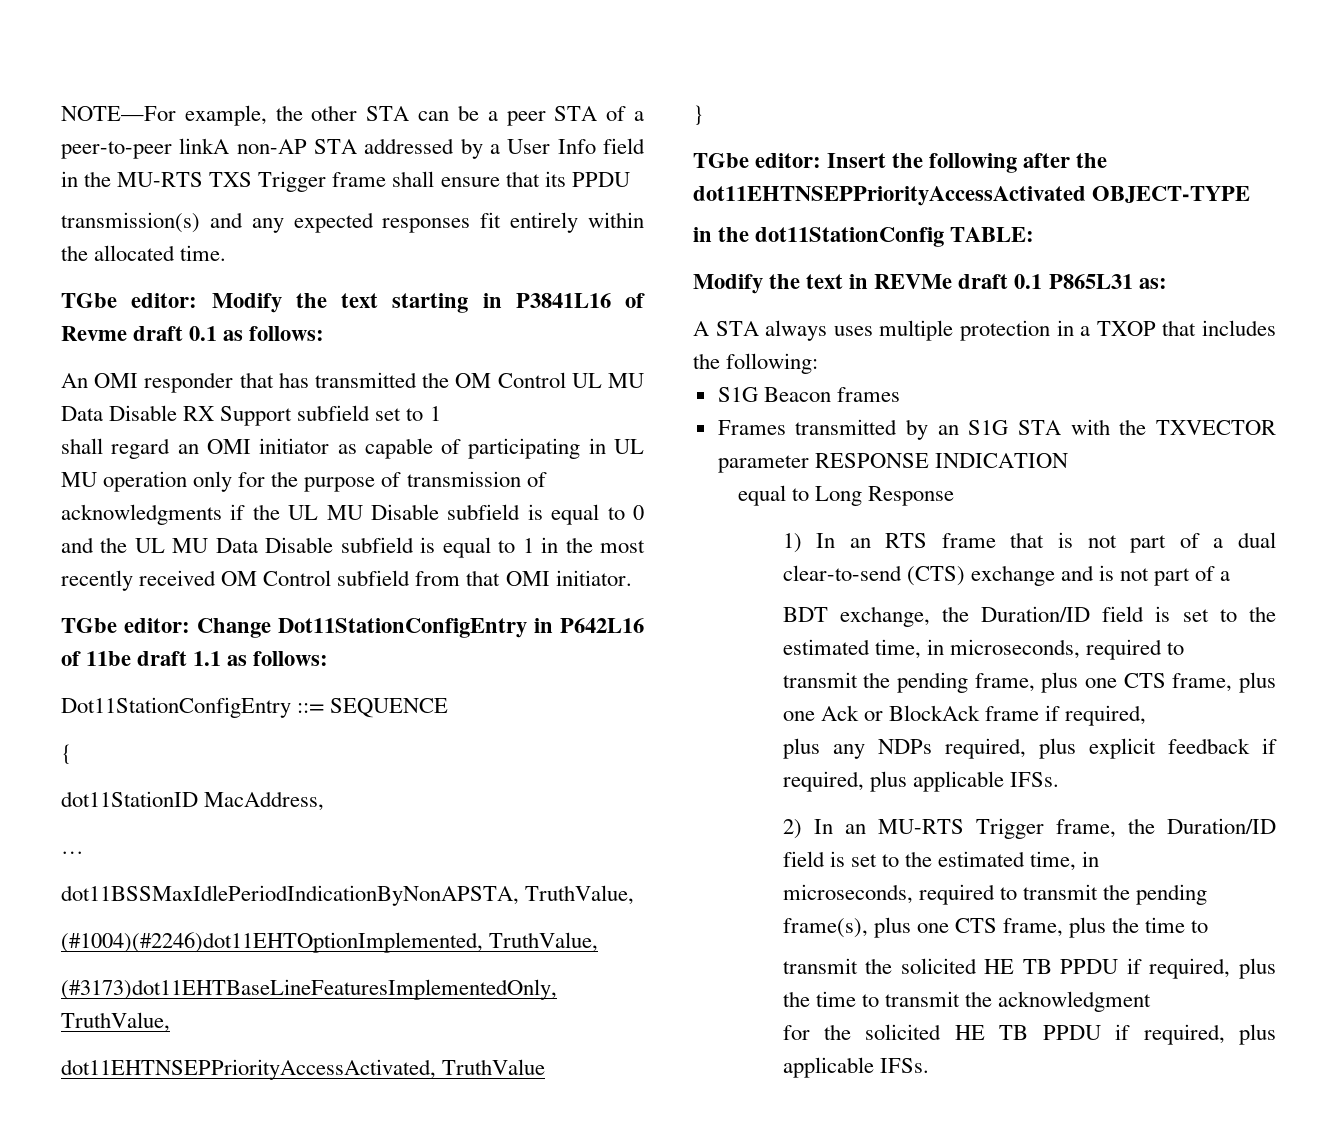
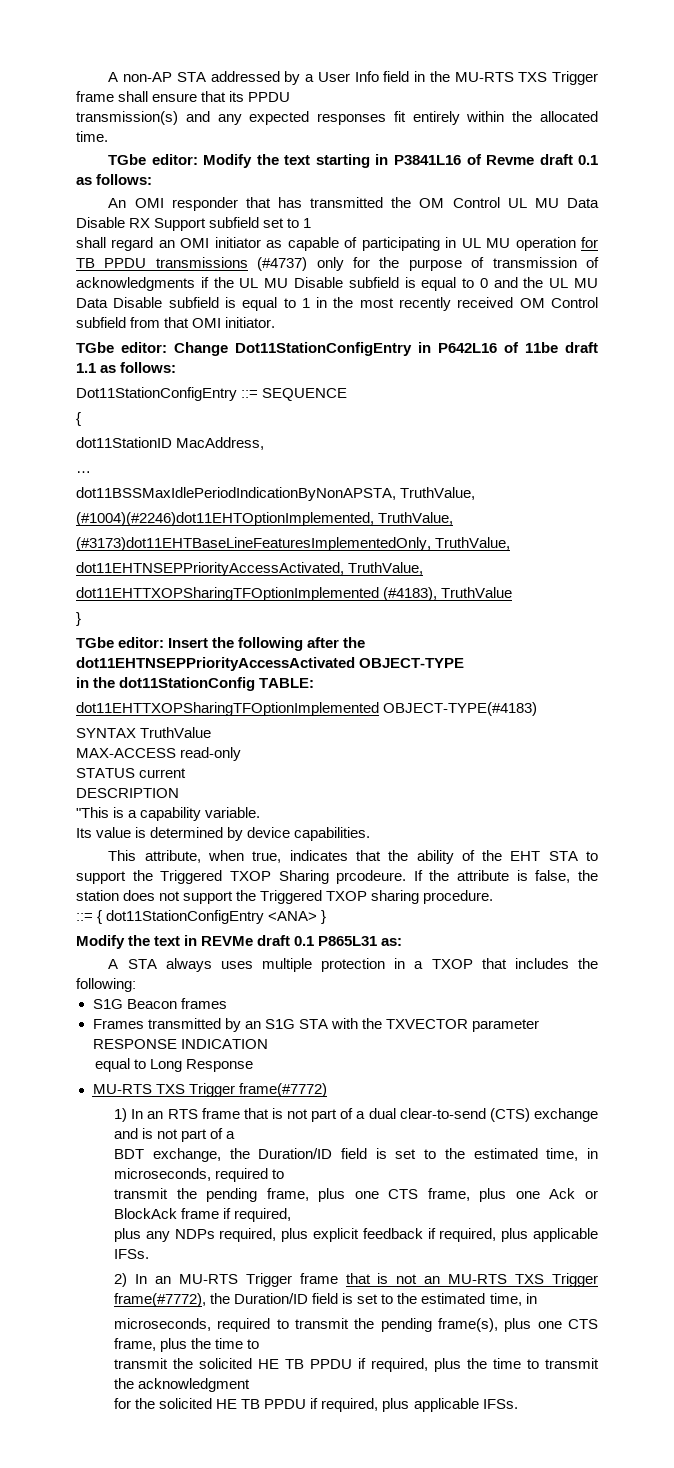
- NOTE—For example, the other STA can be a peer STA of a peer-to-peer linkA non-AP STA addressed by a User Info field in the MU-RTS TXS Trigger frame shall ensure that its PPDU
+ A non-AP STA addressed by a User Info field in the MU-RTS TXS Trigger frame shall ensure that its PPDU
- shall regard an OMI initiator as capable of participating in UL MU operation only for the purpose of transmission of acknowledgments if the UL MU Disable subfield is equal to 0 and the UL MU Data Disable subfield is equal to 1 in the most recently received OM Control subfield from that OMI initiator.
+ shall regard an OMI initiator as capable of participating in UL MU operation for TB PPDU transmissions (#4737) only for the purpose of transmission of acknowledgments if the UL MU Disable subfield is equal to 0 and the UL MU Data Disable subfield is equal to 1 in the most recently received OM Control subfield from that OMI initiator.
- dot11EHTNSEPPriorityAccessActivated, TruthValue
+ dot11EHTNSEPPriorityAccessActivated, TruthValue,
+ dot11EHTTXOPSharingTFOptionImplemented (#4183), TruthValue
+ dot11EHTTXOPSharingTFOptionImplemented OBJECT-TYPE(#4183)
+ SYNTAX TruthValue
+ MAX-ACCESS read-only
+ STATUS current
+ DESCRIPTION
+ "This is a capability variable.
+ Its value is determined by device capabilities.
+ This attribute, when true, indicates that the ability of the EHT STA to support the Triggered TXOP Sharing prcodeure. If the attribute is false, the station does not support the Triggered TXOP sharing procedure.
+ ::= { dot11StationConfigEntry <ANA> }
+ MU-RTS TXS Trigger frame(#7772)
- 2) In an MU-RTS Trigger frame, the Duration/ID field is set to the estimated time, in
+ 2) In an MU-RTS Trigger frame that is not an MU-RTS TXS Trigger frame(#7772), the Duration/ID field is set to the estimated time, in

